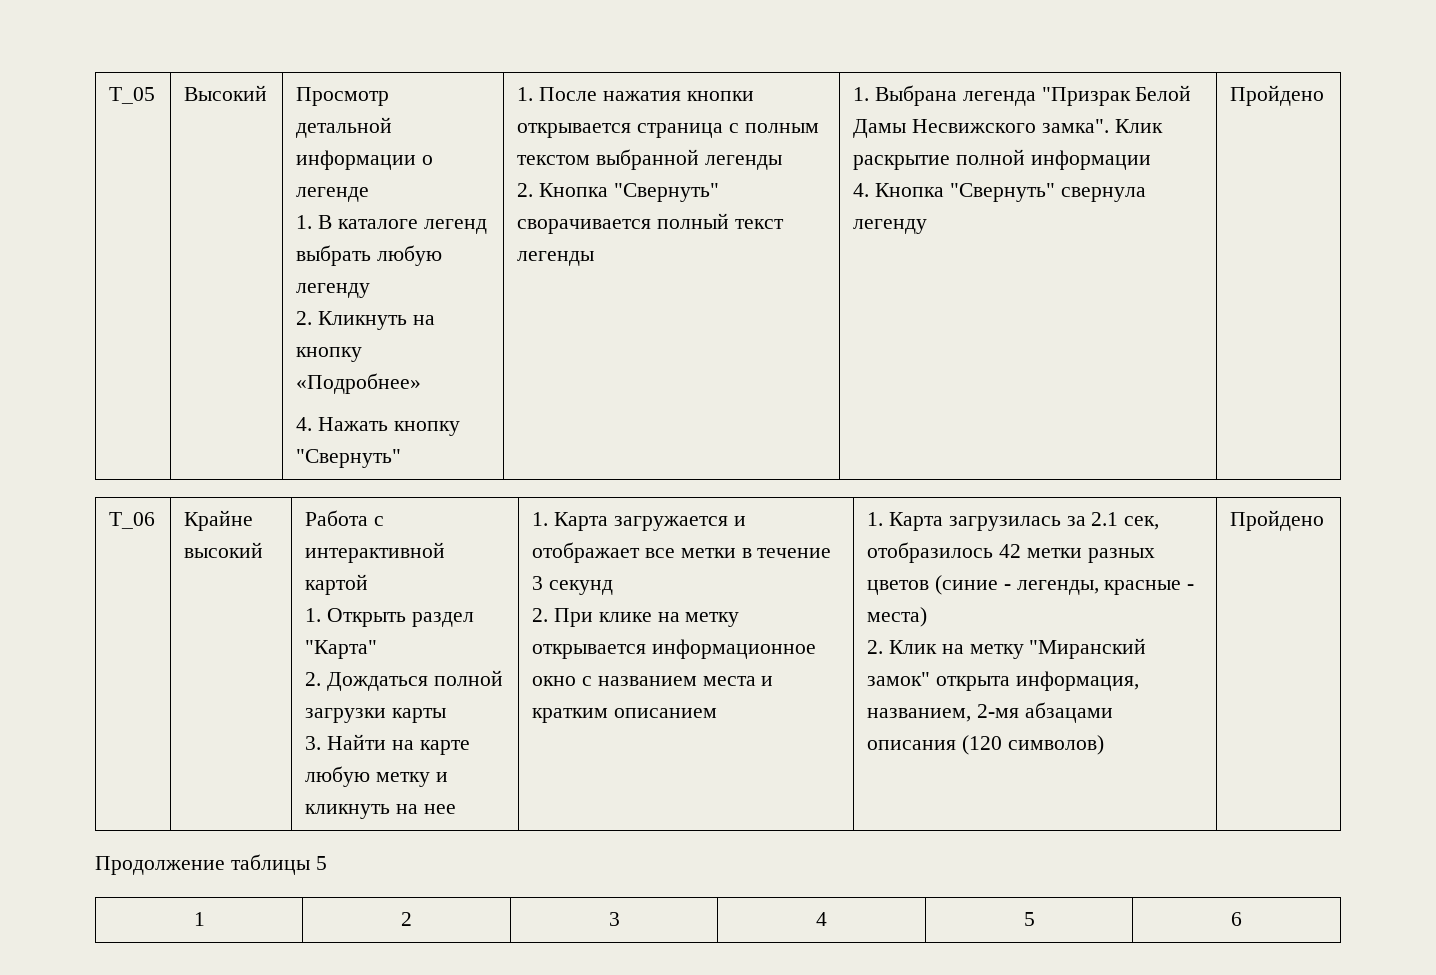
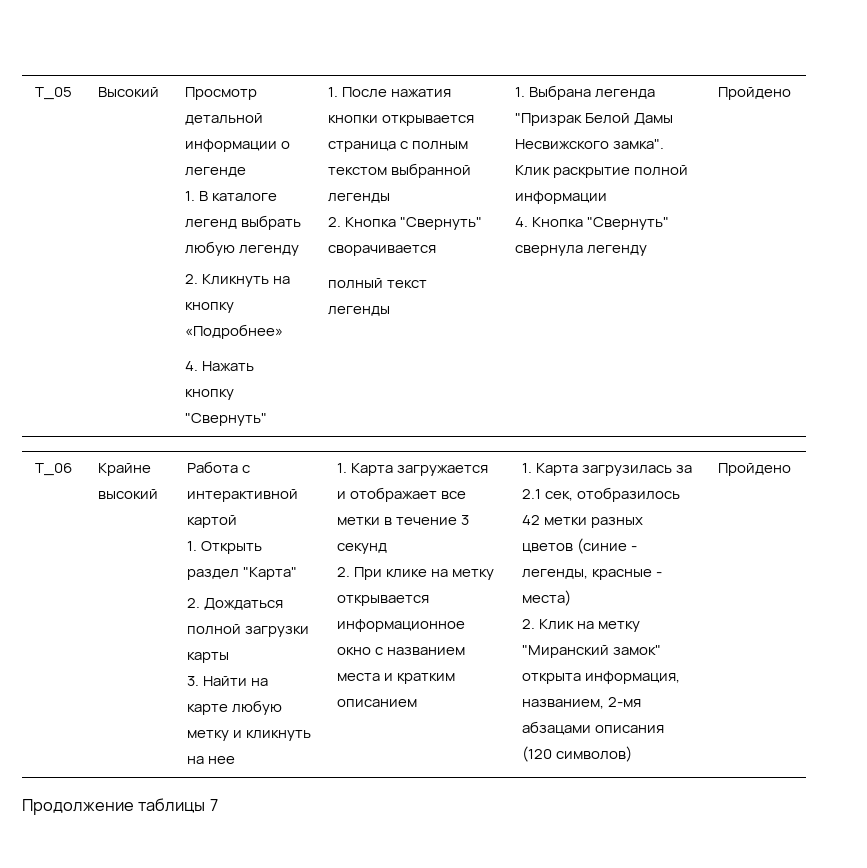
- 2. Кнопка "Свернуть" сворачивается полный текст легенды
+ 2. Кнопка "Свернуть" сворачивается
+ полный текст легенды
- Продолжение таблицы 5
- 1 | 2 | 3 | 4 | 5 | 6
+ Продолжение таблицы 7

